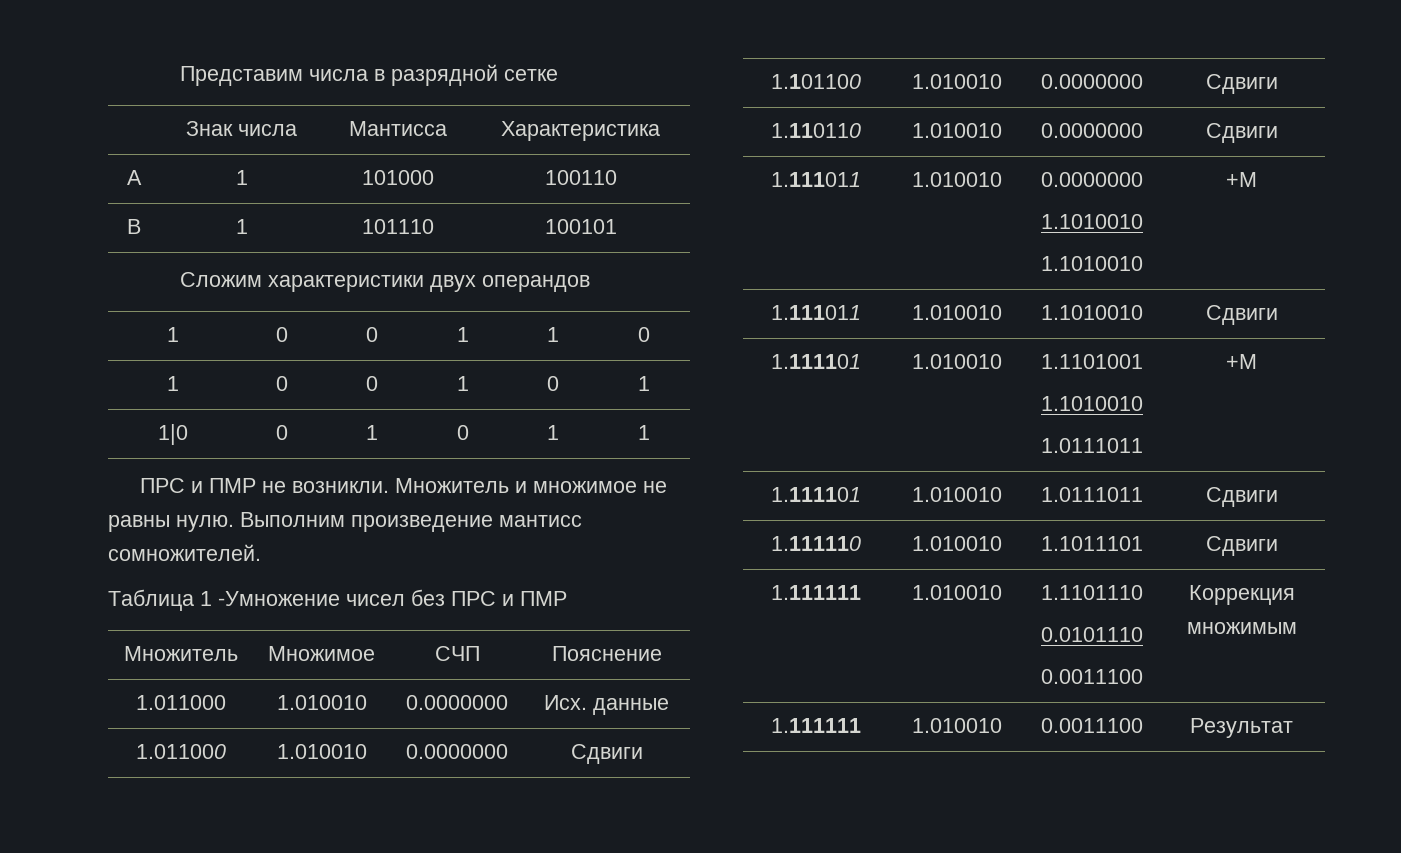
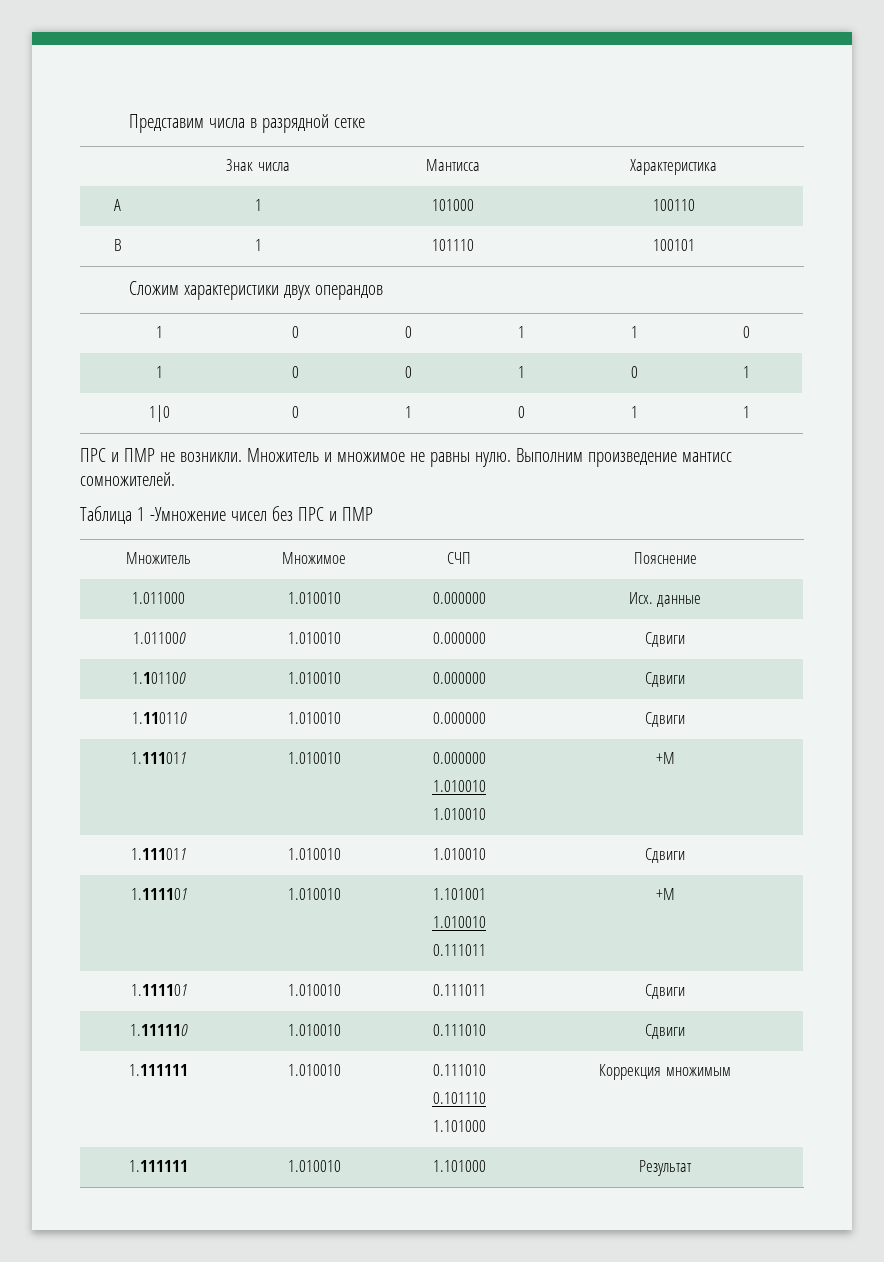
- 1.011000 | 1.010010 | 0.0000000 | Исх. данные
+ 1.011000 | 1.010010 | 0.000000 | Исх. данные
- 1.011000 | 1.010010 | 0.0000000 | Сдвиги
+ 1.011000 | 1.010010 | 0.000000 | Сдвиги
- 1.101100 | 1.010010 | 0.0000000 | Сдвиги
+ 1.101100 | 1.010010 | 0.000000 | Сдвиги
- 1.110110 | 1.010010 | 0.0000000 | Сдвиги
+ 1.110110 | 1.010010 | 0.000000 | Сдвиги
- 1.111011 | 1.010010 | 0.0000000
- 1.1010010
- 1.1010010 | +М
+ 1.111011 | 1.010010 | 0.000000
+ 1.010010
+ 1.010010 | +М
- 1.111011 | 1.010010 | 1.1010010 | Сдвиги
+ 1.111011 | 1.010010 | 1.010010 | Сдвиги
- 1.111101 | 1.010010 | 1.1101001
- 1.1010010
- 1.0111011 | +М
+ 1.111101 | 1.010010 | 1.101001
+ 1.010010
+ 0.111011 | +М
- 1.111101 | 1.010010 | 1.0111011 | Сдвиги
+ 1.111101 | 1.010010 | 0.111011 | Сдвиги
- 1.111110 | 1.010010 | 1.1011101 | Сдвиги
+ 1.111110 | 1.010010 | 0.111010 | Сдвиги
- 1.111111 | 1.010010 | 1.1101110
- 0.0101110
- 0.0011100 | Коррекция множимым
+ 1.111111 | 1.010010 | 0.111010
+ 0.101110
+ 1.101000 | Коррекция множимым
- 1.111111 | 1.010010 | 0.0011100 | Результат
+ 1.111111 | 1.010010 | 1.101000 | Результат

